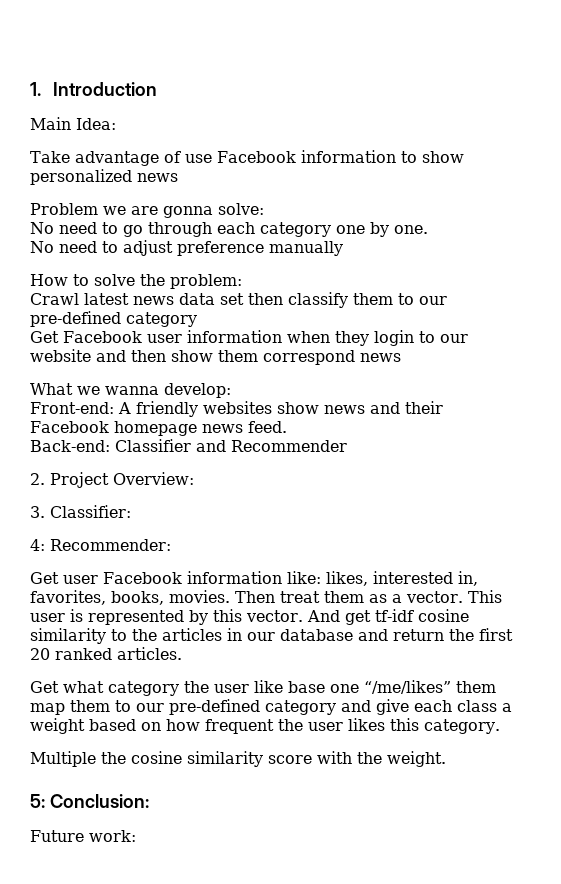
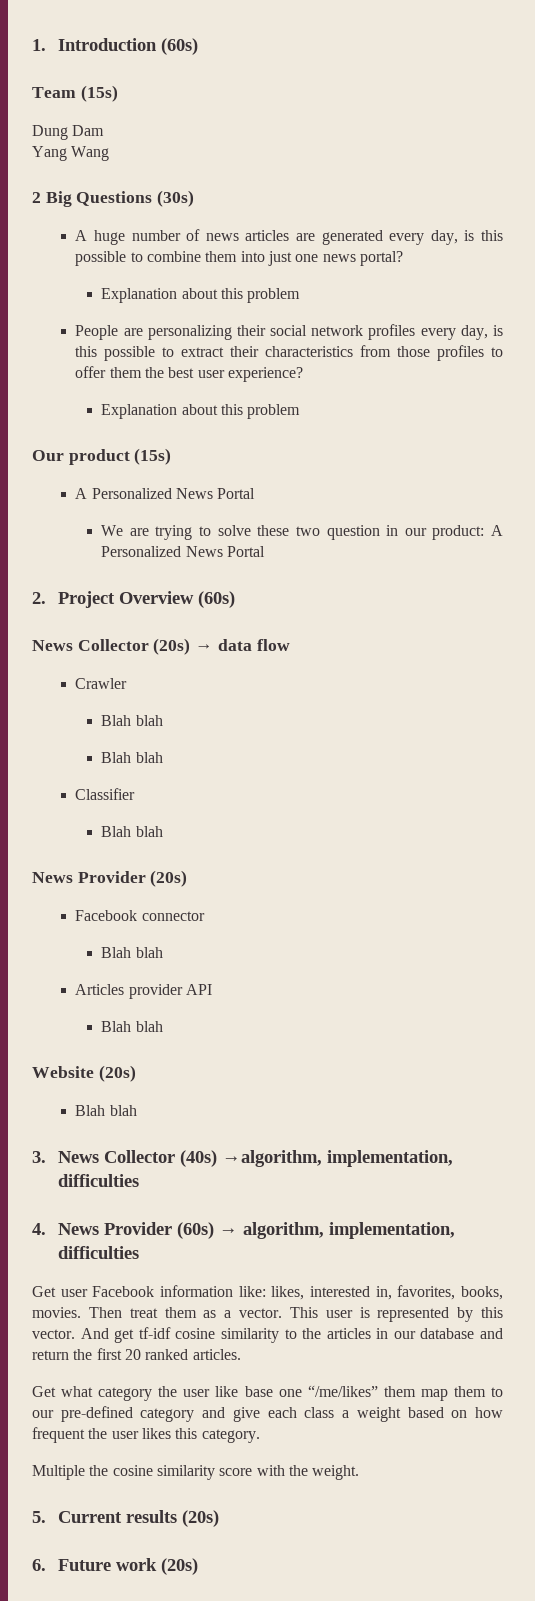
- 1. Introduction
- Main Idea:
- Take advantage of use Facebook information to show personalized news
- Problem we are gonna solve:
- No need to go through each category one by one.
- No need to adjust preference manually
- How to solve the problem:
- Crawl latest news data set then classify them to our pre-defined category
- Get Facebook user information when they login to our website and then show them correspond news
- What we wanna develop:
- Front-end: A friendly websites show news and their Facebook homepage news feed.
- Back-end: Classifier and Recommender
- 2. Project Overview:
- 3. Classifier:
- 4: Recommender:
+ 1. Introduction (60s)
+ Team (15s)
+ Dung Dam
+ Yang Wang
+ 2 Big Questions (30s)
+ A huge number of news articles are generated every day, is this possible to combine them into just one news portal?
+ Explanation about this problem
+ People are personalizing their social network profiles every day, is this possible to extract their characteristics from those profiles to offer them the best user experience?
+ Explanation about this problem
+ Our product (15s)
+ A Personalized News Portal
+ We are trying to solve these two question in our product: A Personalized News Portal
+ 2. Project Overview (60s)
+ News Collector (20s) → data flow
+ Crawler
+ Blah blah
+ Blah blah
+ Classifier
+ Blah blah
+ News Provider (20s)
+ Facebook connector
+ Blah blah
+ Articles provider API
+ Blah blah
+ Website (20s)
+ Blah blah
+ 3. News Collector (40s) →algorithm, implementation, difficulties
+ 4. News Provider (60s) → algorithm, implementation, difficulties
- 5: Conclusion:
- Future work:
+ 5. Current results (20s)
+ 6. Future work (20s)

